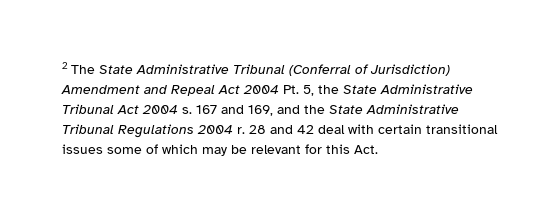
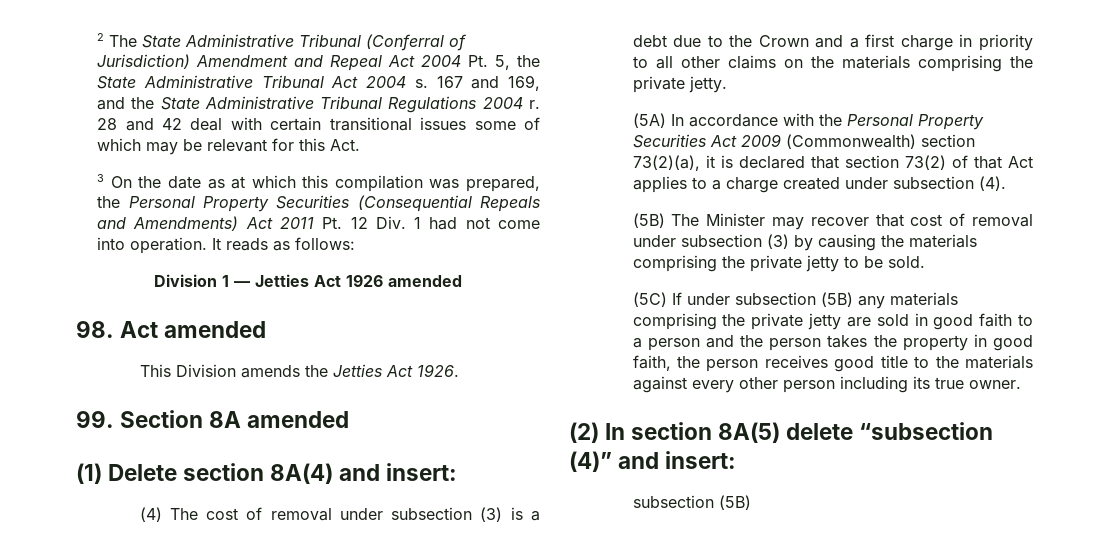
+ 3 On the date as at which this compilation was prepared, the Personal Property Securities (Consequential Repeals and Amendments) Act 2011 Pt. 12 Div. 1 had not come into operation. It reads as follows:
+ Division 1 — Jetties Act 1926 amended
+ 98. Act amended
+ This Division amends the Jetties Act 1926.
+ 99. Section 8A amended
+ (1) Delete section 8A(4) and insert:
+ (4) The cost of removal under subsection (3) is a debt due to the Crown and a first charge in priority to all other claims on the materials comprising the private jetty.
+ (5A) In accordance with the Personal Property Securities Act 2009 (Commonwealth) section 73(2)(a), it is declared that section 73(2) of that Act applies to a charge created under subsection (4).
+ (5B) The Minister may recover that cost of removal under subsection (3) by causing the materials comprising the private jetty to be sold.
+ (5C) If under subsection (5B) any materials comprising the private jetty are sold in good faith to a person and the person takes the property in good faith, the person receives good title to the materials against every other person including its true owner.
+ (2) In section 8A(5) delete “subsection (4)” and insert:
+ subsection (5B)

